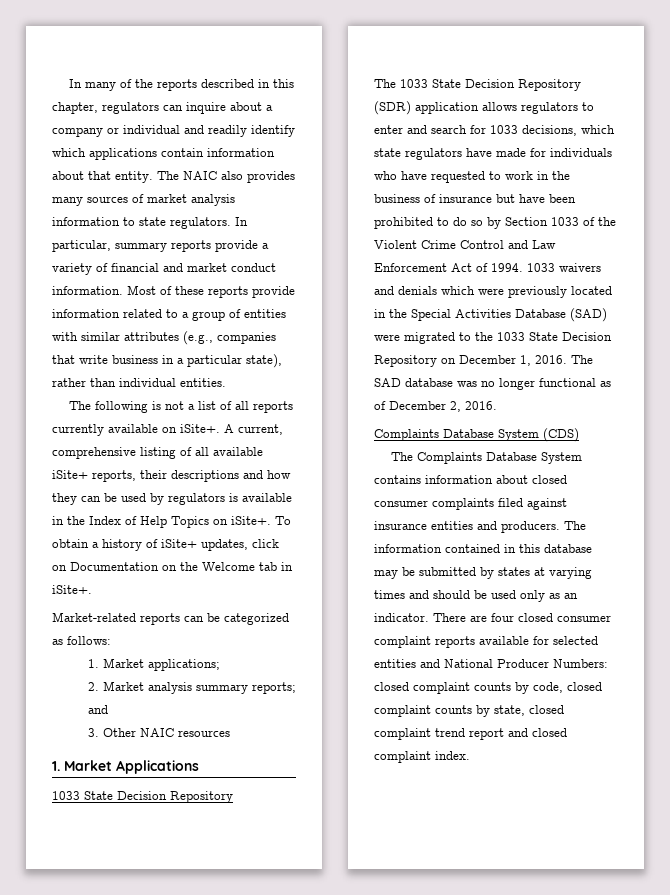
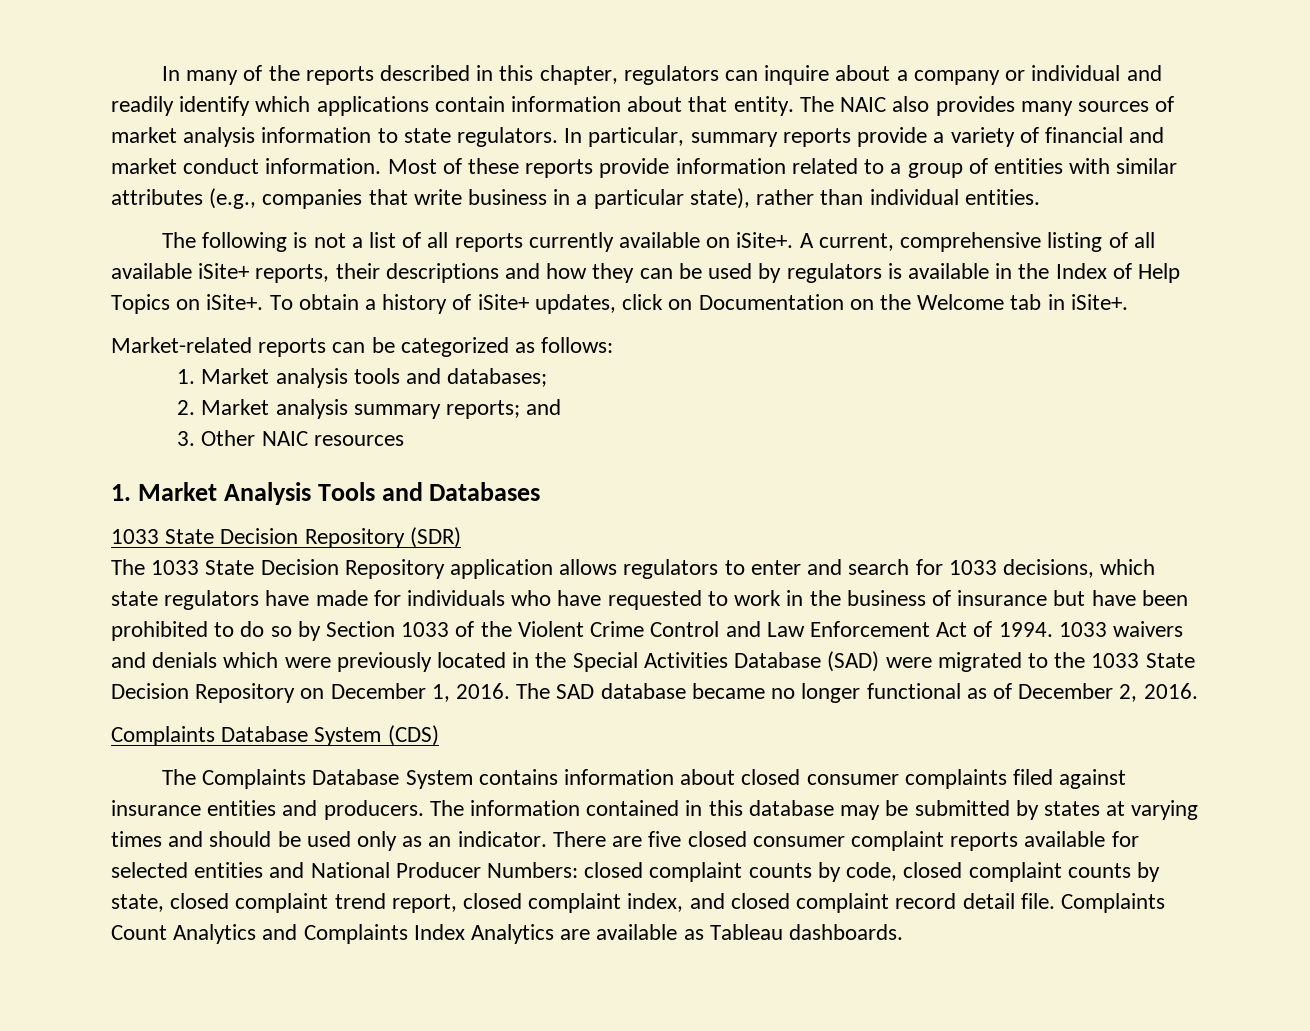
- 1. Market applications;
+ 1. Market analysis tools and databases;
- 1. Market Applications
- 1033 State Decision Repository
+ 1. Market Analysis Tools and Databases
+ 1033 State Decision Repository (SDR)
- The 1033 State Decision Repository (SDR) application allows regulators to enter and search for 1033 decisions, which state regulators have made for individuals who have requested to work in the business of insurance but have been prohibited to do so by Section 1033 of the Violent Crime Control and Law Enforcement Act of 1994.
+ The 1033 State Decision Repository application allows regulators to enter and search for 1033 decisions, which state regulators have made for individuals who have requested to work in the business of insurance but have been prohibited to do so by Section 1033 of the Violent Crime Control and Law Enforcement Act of 1994.
- The SAD database was no longer functional as of December 2, 2016.
+ The SAD database became no longer functional as of December 2, 2016.
- There are four closed consumer complaint reports available for selected entities and National Producer Numbers: closed complaint counts by code, closed complaint counts by state, closed complaint trend report and closed complaint index.
+ There are five closed consumer complaint reports available for selected entities and National Producer Numbers: closed complaint counts by code, closed complaint counts by state, closed complaint trend report, closed complaint index, and closed complaint record detail file. Complaints Count Analytics and Complaints Index Analytics are available as Tableau dashboards.

